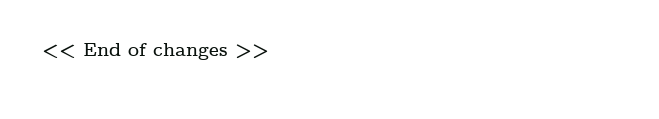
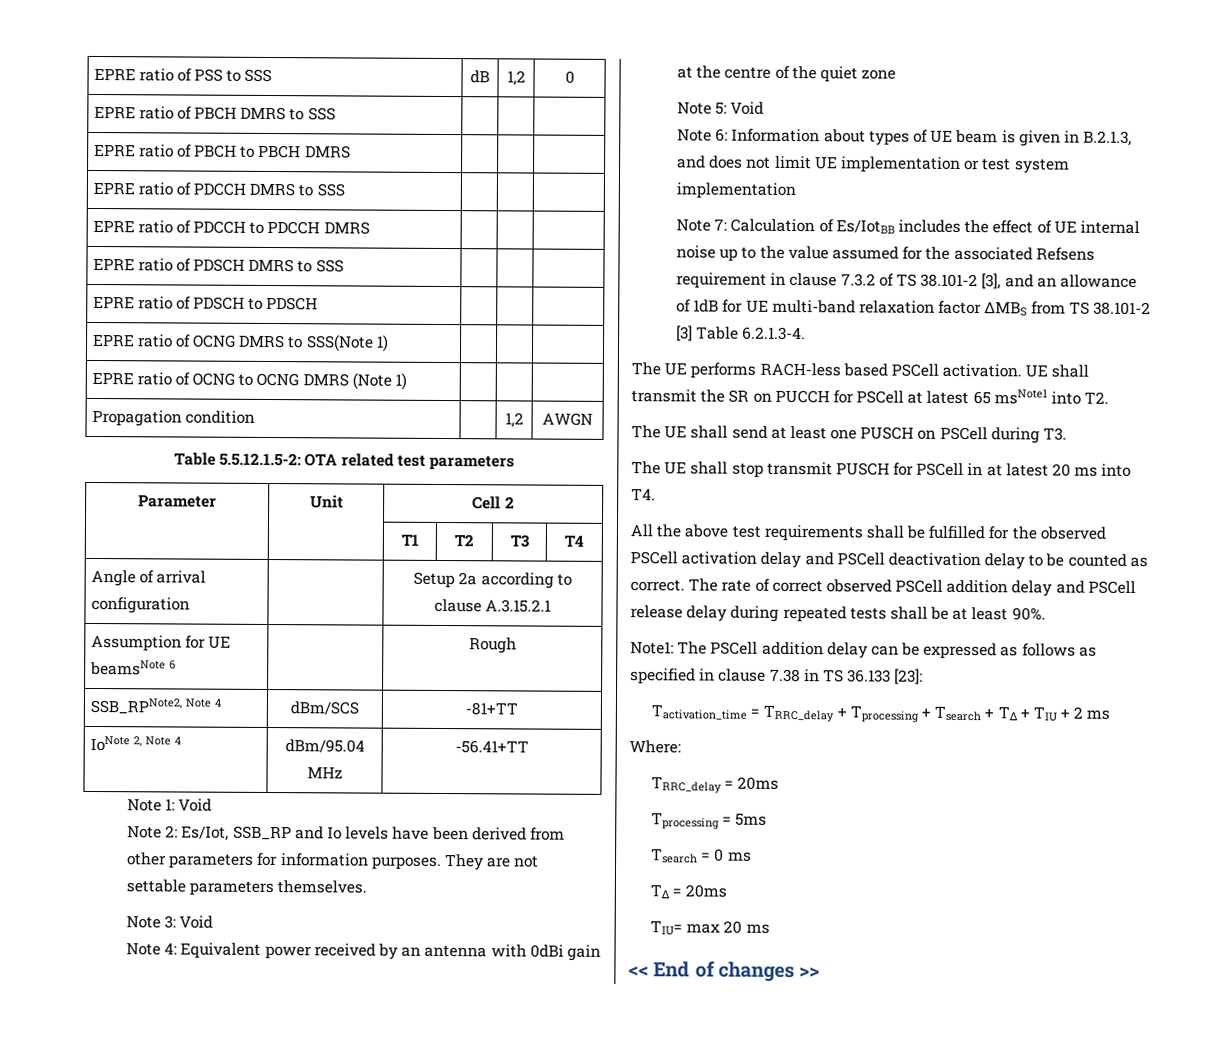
+ EPRE ratio of PSS to SSS | dB | 1,2 | 0
+ EPRE ratio of PBCH DMRS to SSS | | |
+ EPRE ratio of PBCH to PBCH DMRS | | |
+ EPRE ratio of PDCCH DMRS to SSS | | |
+ EPRE ratio of PDCCH to PDCCH DMRS | | |
+ EPRE ratio of PDSCH DMRS to SSS | | |
+ EPRE ratio of PDSCH to PDSCH | | |
+ EPRE ratio of OCNG DMRS to SSS(Note 1) | | |
+ EPRE ratio of OCNG to OCNG DMRS (Note 1) | | |
+ Propagation condition | | 1,2 | AWGN
+ Table 5.5.12.1.5-2: OTA related test parameters
+ Parameter | Unit | Cell 2
+ | | T1 | T2 | T3 | T4
+ Angle of arrival configuration | | Setup 2a according to clause A.3.15.2.1
+ Assumption for UE beamsNote 6 | | Rough
+ SSB_RPNote2, Note 4 | dBm/SCS | -81+TT
+ IoNote 2, Note 4 | dBm/95.04 MHz | -56.41+TT
+ Note 1: Void
+ Note 2: Es/Iot, SSB_RP and Io levels have been derived from other parameters for information purposes. They are not settable parameters themselves.
+ Note 3: Void
+ Note 4: Equivalent power received by an antenna with 0dBi gain at the centre of the quiet zone
+ Note 5: Void
+ Note 6: Information about types of UE beam is given in B.2.1.3, and does not limit UE implementation or test system implementation
+ Note 7: Calculation of Es/IotBB includes the effect of UE internal noise up to the value assumed for the associated Refsens requirement in clause 7.3.2 of TS 38.101-2 [3], and an allowance of 1dB for UE multi-band relaxation factor ΔMBS from TS 38.101-2 [3] Table 6.2.1.3-4.
+ The UE performs RACH-less based PSCell activation. UE shall transmit the SR on PUCCH for PSCell at latest 65 msNote1 into T2.
+ The UE shall send at least one PUSCH on PSCell during T3.
+ The UE shall stop transmit PUSCH for PSCell in at latest 20 ms into T4.
+ All the above test requirements shall be fulfilled for the observed PSCell activation delay and PSCell deactivation delay to be counted as correct. The rate of correct observed PSCell addition delay and PSCell release delay during repeated tests shall be at least 90%.
+ Note1: The PSCell addition delay can be expressed as follows as specified in clause 7.38 in TS 36.133 [23]:
+ Tactivation_time = TRRC_delay + Tprocessing + Tsearch + T∆ + TIU + 2 ms
+ Where:
+ TRRC_delay = 20ms
+ Tprocessing = 5ms
+ Tsearch = 0 ms
+ T∆ = 20ms
+ TIU= max 20 ms

